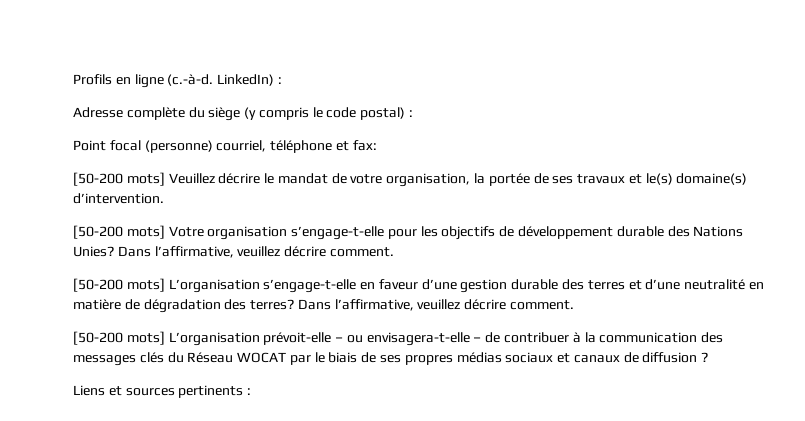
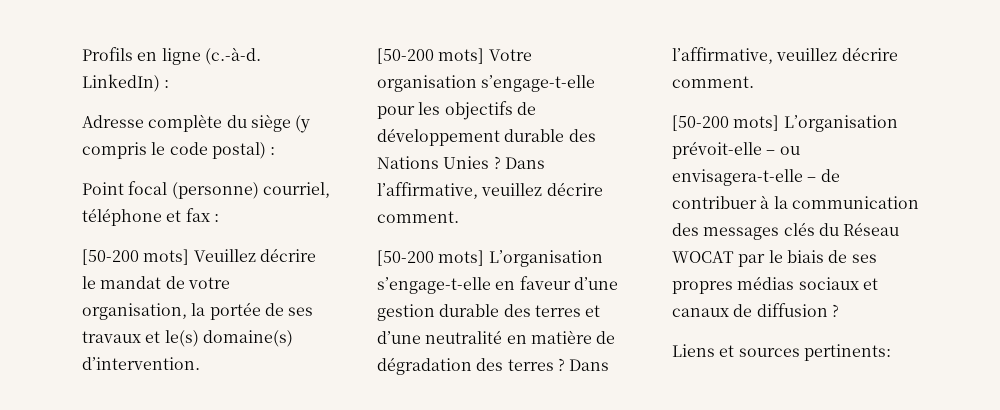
- Point focal (personne) courriel, téléphone et fax:
+ Point focal (personne) courriel, téléphone et fax :
- [50-200 mots] Votre organisation s’engage-t-elle pour les objectifs de développement durable des Nations Unies?
+ [50-200 mots] Votre organisation s’engage-t-elle pour les objectifs de développement durable des Nations Unies ?
- [50-200 mots] L’organisation s’engage-t-elle en faveur d’une gestion durable des terres et d’une neutralité en matière de dégradation des terres?
+ [50-200 mots] L’organisation s’engage-t-elle en faveur d’une gestion durable des terres et d’une neutralité en matière de dégradation des terres ?
- Liens et sources pertinents :
+ Liens et sources pertinents:

